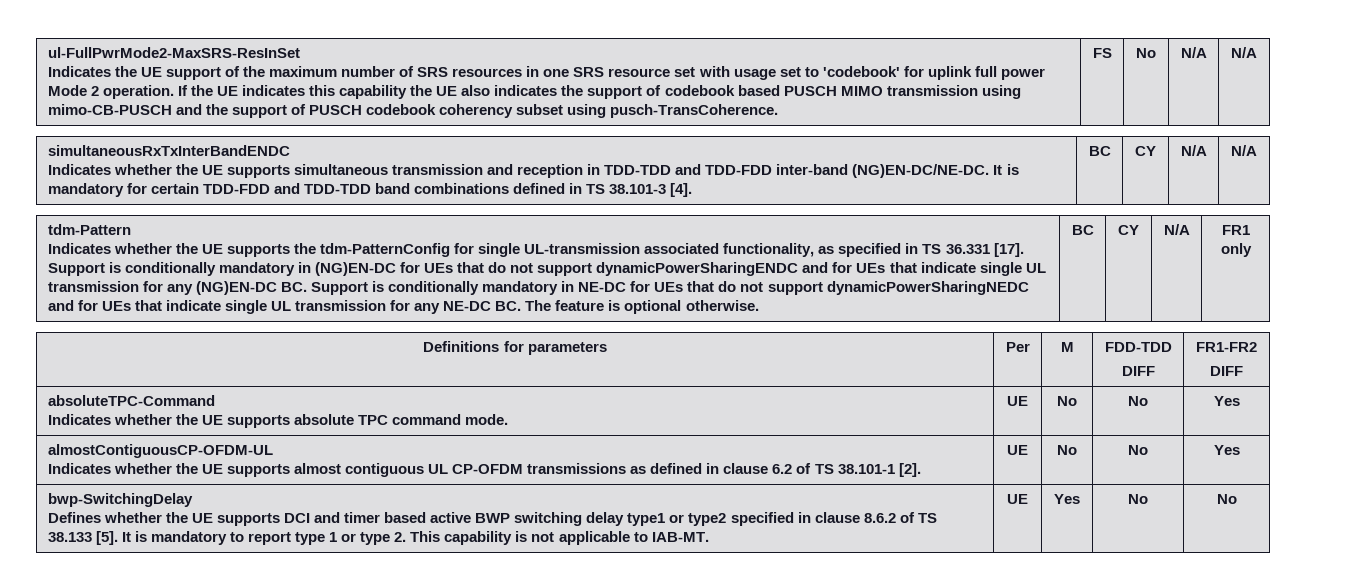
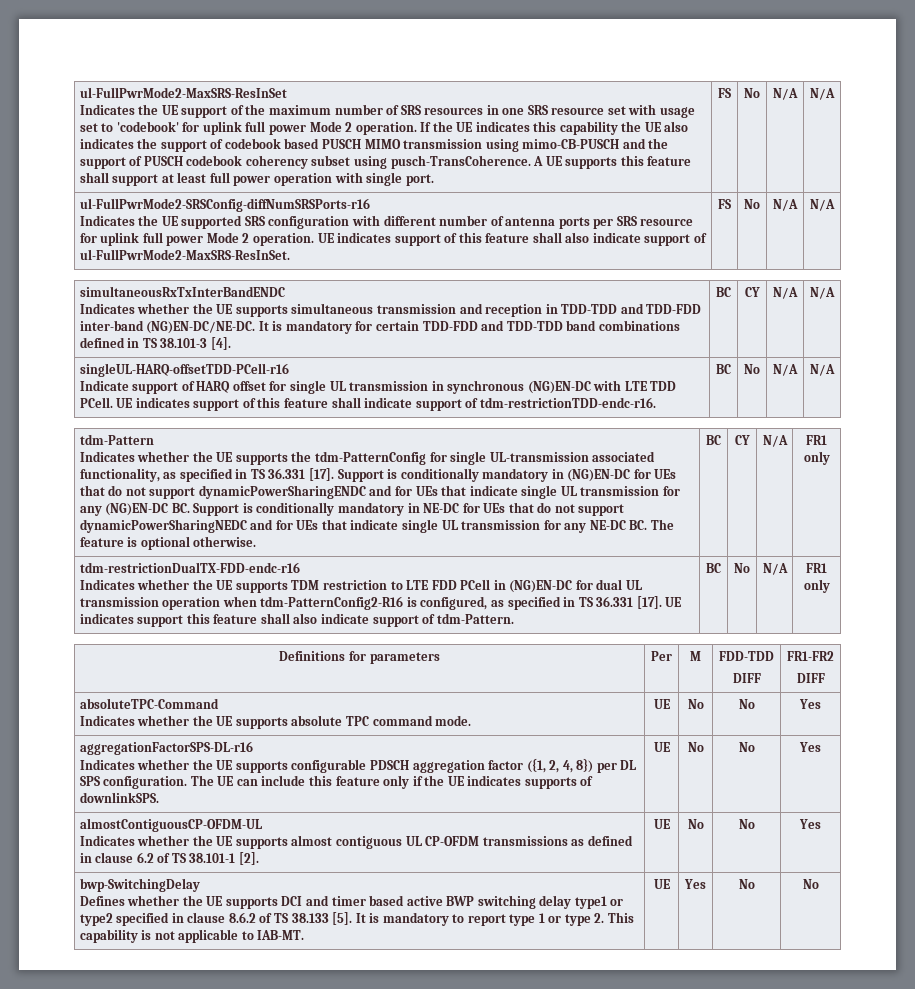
- If the UE indicates this capability the UE also indicates the support of codebook based PUSCH MIMO transmission using mimo-CB-PUSCH and the support of PUSCH codebook coherency subset using pusch-TransCoherence. | FS | No | N/A | N/A
+ If the UE indicates this capability the UE also indicates the support of codebook based PUSCH MIMO transmission using mimo-CB-PUSCH and the support of PUSCH codebook coherency subset using pusch-TransCoherence. A UE supports this feature shall support at least full power operation with single port. | FS | No | N/A | N/A
+ ul-FullPwrMode2-SRSConfig-diffNumSRSPorts-r16
+ Indicates the UE supported SRS configuration with different number of antenna ports per SRS resource for uplink full power Mode 2 operation. UE indicates support of this feature shall also indicate support of ul-FullPwrMode2-MaxSRS-ResInSet. | FS | No | N/A | N/A
+ singleUL-HARQ-offsetTDD-PCell-r16
+ Indicate support of HARQ offset for single UL transmission in synchronous (NG)EN-DC with LTE TDD PCell. UE indicates support of this feature shall indicate support of tdm-restrictionTDD-endc-r16. | BC | No | N/A | N/A
+ tdm-restrictionDualTX-FDD-endc-r16
+ Indicates whether the UE supports TDM restriction to LTE FDD PCell in (NG)EN-DC for dual UL transmission operation when tdm-PatternConfig2-R16 is configured, as specified in TS 36.331 [17]. UE indicates support this feature shall also indicate support of tdm-Pattern. | BC | No | N/A | FR1 only
+ aggregationFactorSPS-DL-r16
+ Indicates whether the UE supports configurable PDSCH aggregation factor ({1, 2, 4, 8}) per DL SPS configuration. The UE can include this feature only if the UE indicates supports of downlinkSPS. | UE | No | No | Yes

